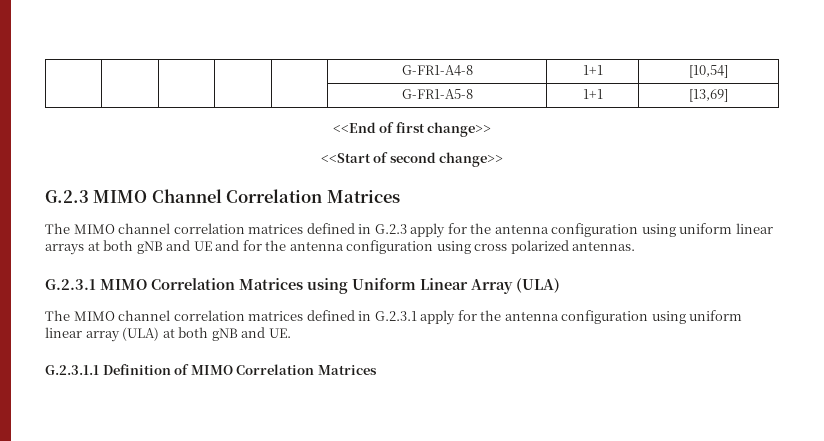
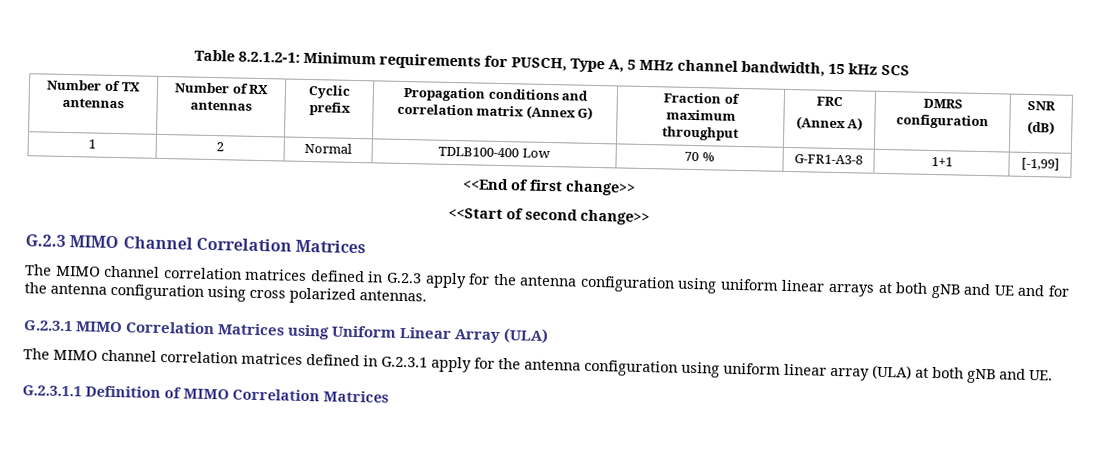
- | | | | | G-FR1-A4-8 | 1+1 | [10,54]
- | | | | | G-FR1-A5-8 | 1+1 | [13,69]
+ Table 8.2.1.2-1: Minimum requirements for PUSCH, Type A, 5 MHz channel bandwidth, 15 kHz SCS
+ Number of TX antennas | Number of RX antennas | Cyclic prefix | Propagation conditions and correlation matrix (Annex G) | Fraction of maximum throughput | FRC
+ (Annex A) | DMRS configuration | SNR
+ (dB)
+ 1 | 2 | Normal | TDLB100-400 Low | 70 % | G-FR1-A3-8 | 1+1 | [-1,99]

